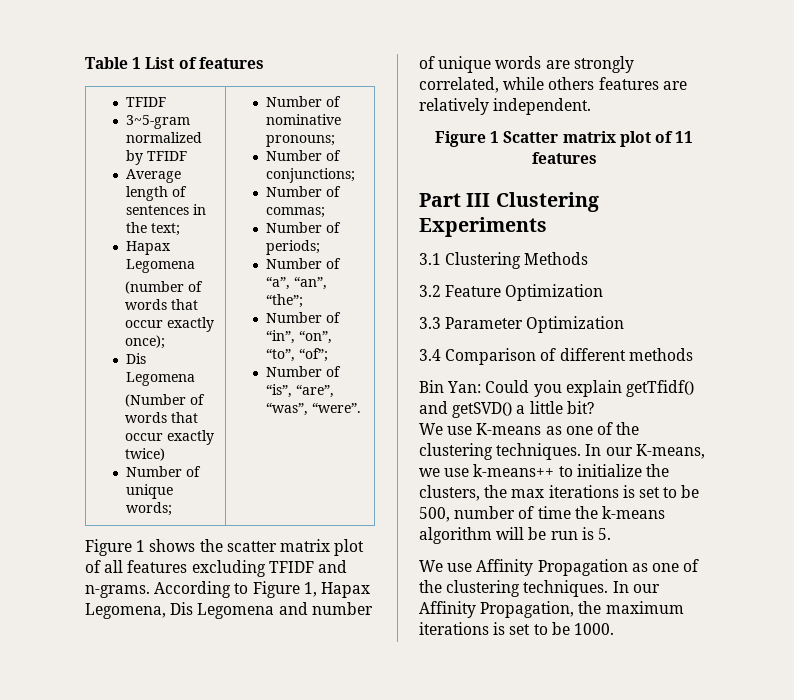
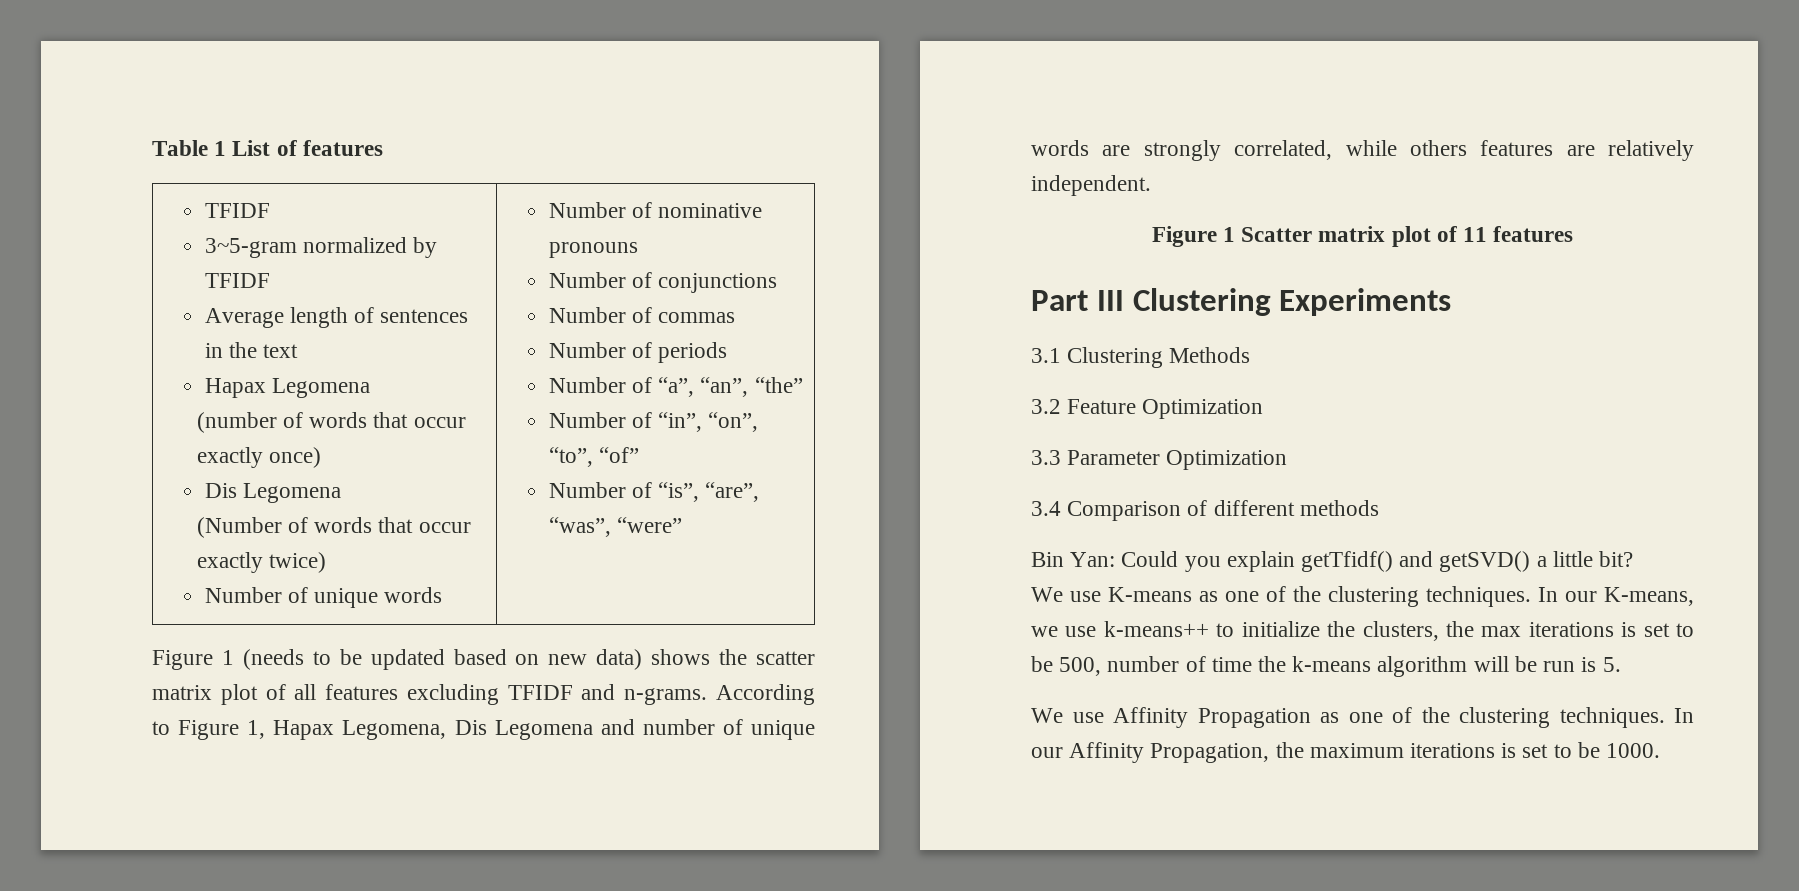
- Average length of sentences in the text;
+ Average length of sentences in the text
- (number of words that occur exactly once);
+ (number of words that occur exactly once)
- Number of unique words;
+ Number of unique words
- Number of nominative pronouns;
- Number of conjunctions;
- Number of commas;
- Number of periods;
+ Number of nominative pronouns
+ Number of conjunctions
+ Number of commas
+ Number of periods
- Number of “a”, “an”, “the”;
+ Number of “a”, “an”, “the”
- Number of “in”, “on”, “to”, “of”;
+ Number of “in”, “on”, “to”, “of”
- Number of “is”, “are”, “was”, “were”.
- Figure 1 shows the scatter matrix plot of all features excluding TFIDF and n-grams.
+ Number of “is”, “are”, “was”, “were”
+ Figure 1 (needs to be updated based on new data) shows the scatter matrix plot of all features excluding TFIDF and n-grams.

